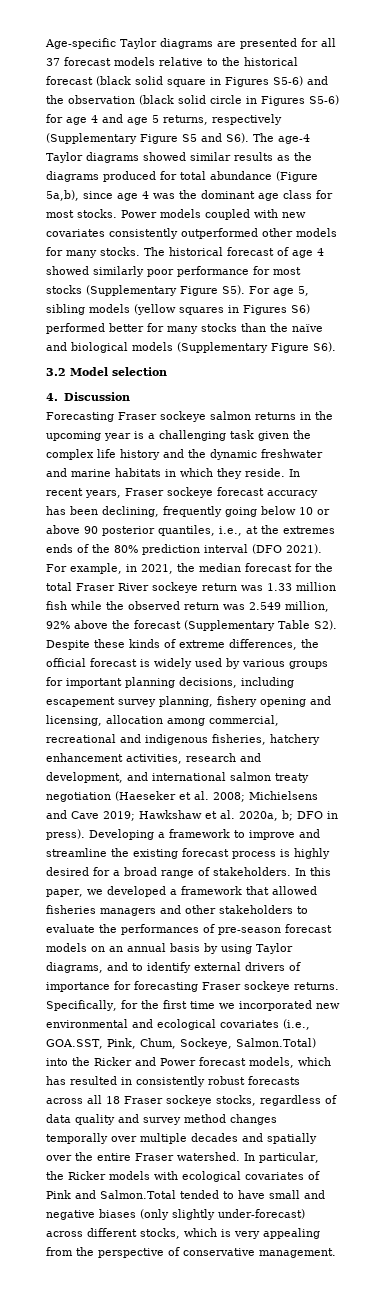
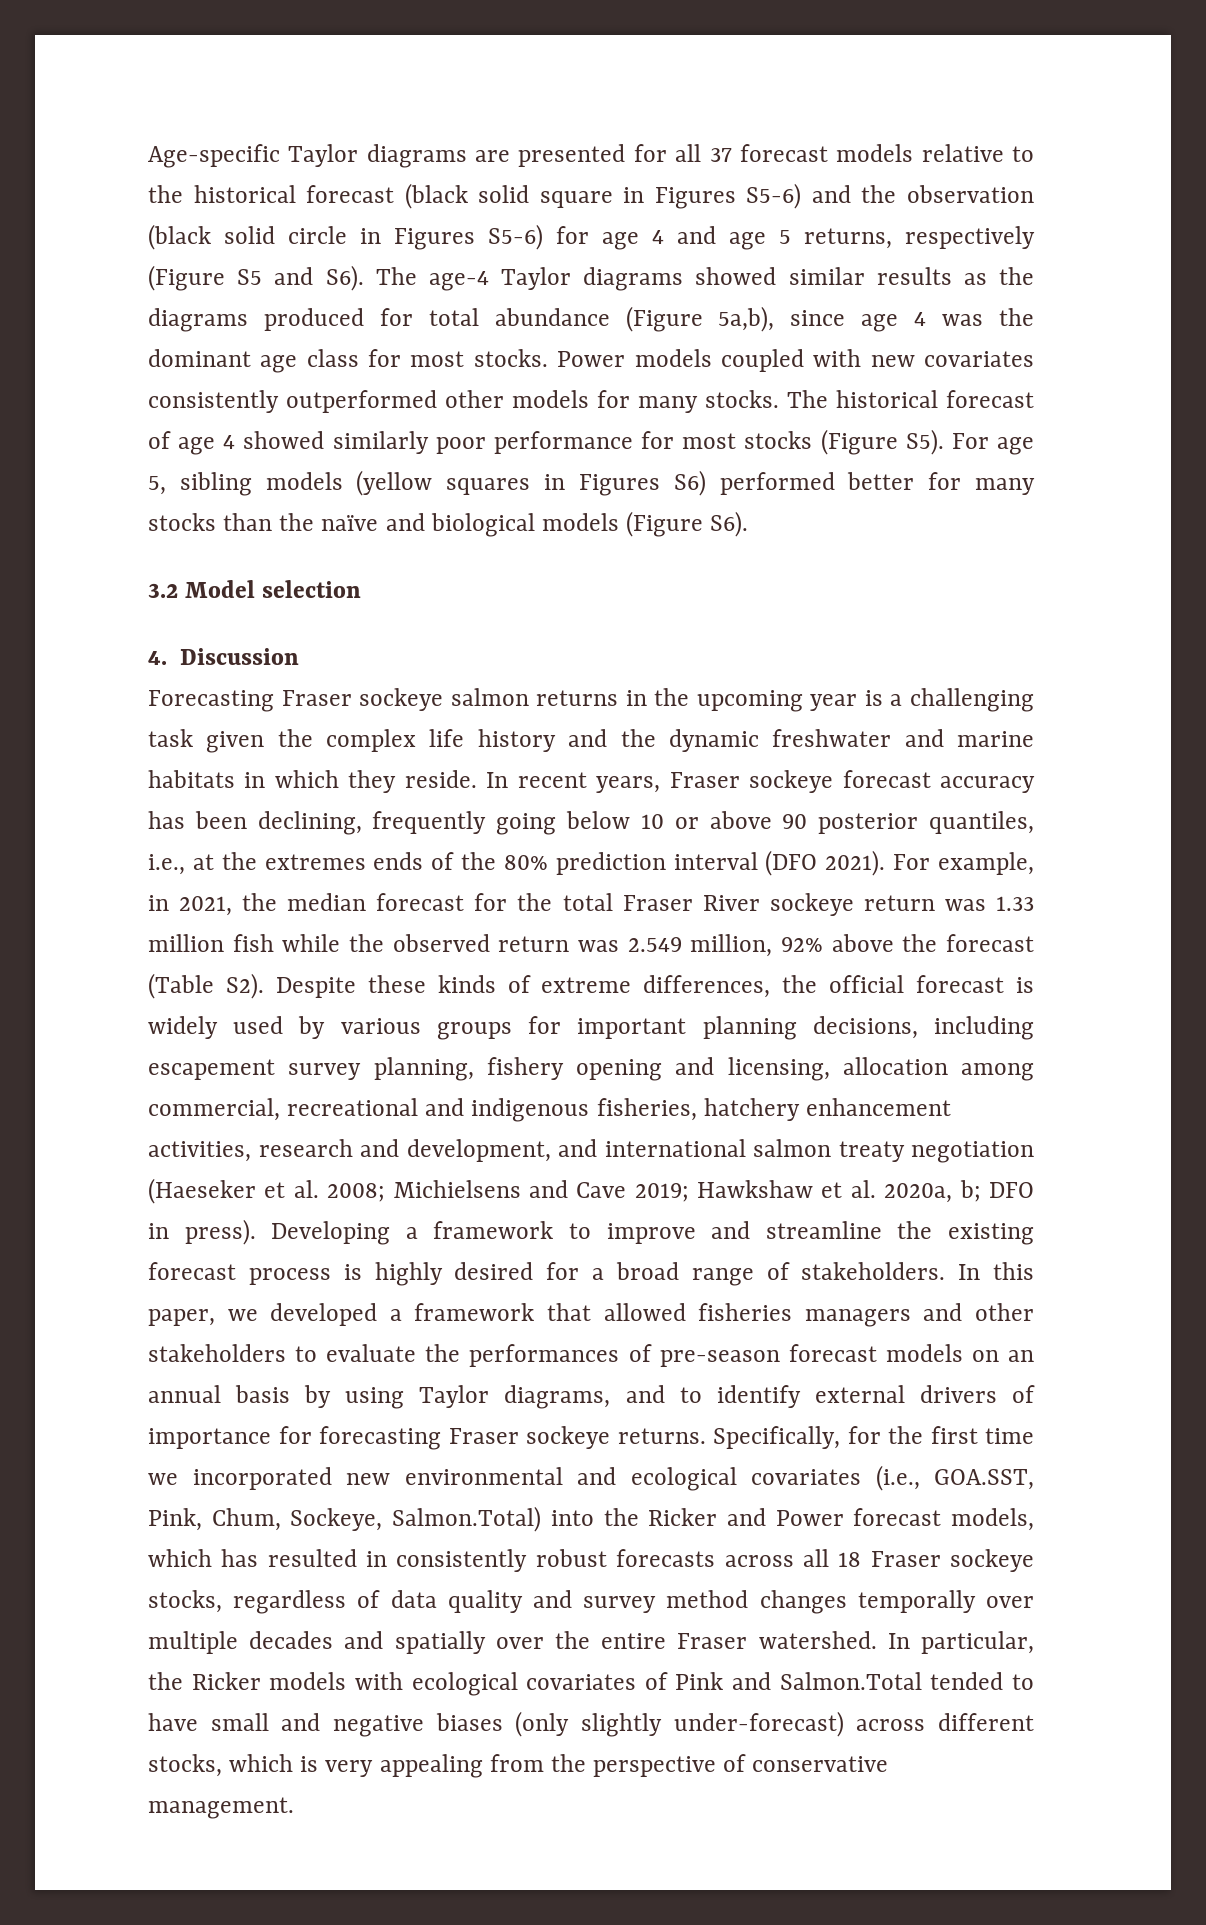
- Age-specific Taylor diagrams are presented for all 37 forecast models relative to the historical forecast (black solid square in Figures S5-6) and the observation (black solid circle in Figures S5-6) for age 4 and age 5 returns, respectively (Supplementary Figure S5 and S6). The age-4 Taylor diagrams showed similar results as the diagrams produced for total abundance (Figure 5a,b), since age 4 was the dominant age class for most stocks.
+ Age-specific Taylor diagrams are presented for all 37 forecast models relative to the historical forecast (black solid square in Figures S5-6) and the observation (black solid circle in Figures S5-6) for age 4 and age 5 returns, respectively (Figure S5 and S6). The age-4 Taylor diagrams showed similar results as the diagrams produced for total abundance (Figure 5a,b), since age 4 was the dominant age class for most stocks.
- The historical forecast of age 4 showed similarly poor performance for most stocks (Supplementary Figure S5). For age 5, sibling models (yellow squares in Figures S6) performed better for many stocks than the naïve and biological models (Supplementary Figure S6).
+ The historical forecast of age 4 showed similarly poor performance for most stocks (Figure S5). For age 5, sibling models (yellow squares in Figures S6) performed better for many stocks than the naïve and biological models (Figure S6).
- For example, in 2021, the median forecast for the total Fraser River sockeye return was 1.33 million fish while the observed return was 2.549 million, 92% above the forecast (Supplementary Table S2). Despite these kinds of extreme differences, the official forecast is widely used by various groups for important planning decisions, including escapement survey planning, fishery opening and licensing, allocation among commercial, recreational and indigenous fisheries, hatchery enhancement activities, research and development, and international salmon treaty negotiation (Haeseker et al. 2008;
+ For example, in 2021, the median forecast for the total Fraser River sockeye return was 1.33 million fish while the observed return was 2.549 million, 92% above the forecast (Table S2). Despite these kinds of extreme differences, the official forecast is widely used by various groups for important planning decisions, including escapement survey planning, fishery opening and licensing, allocation among commercial, recreational and indigenous fisheries, hatchery enhancement activities, research and development, and international salmon treaty negotiation (Haeseker et al. 2008;

